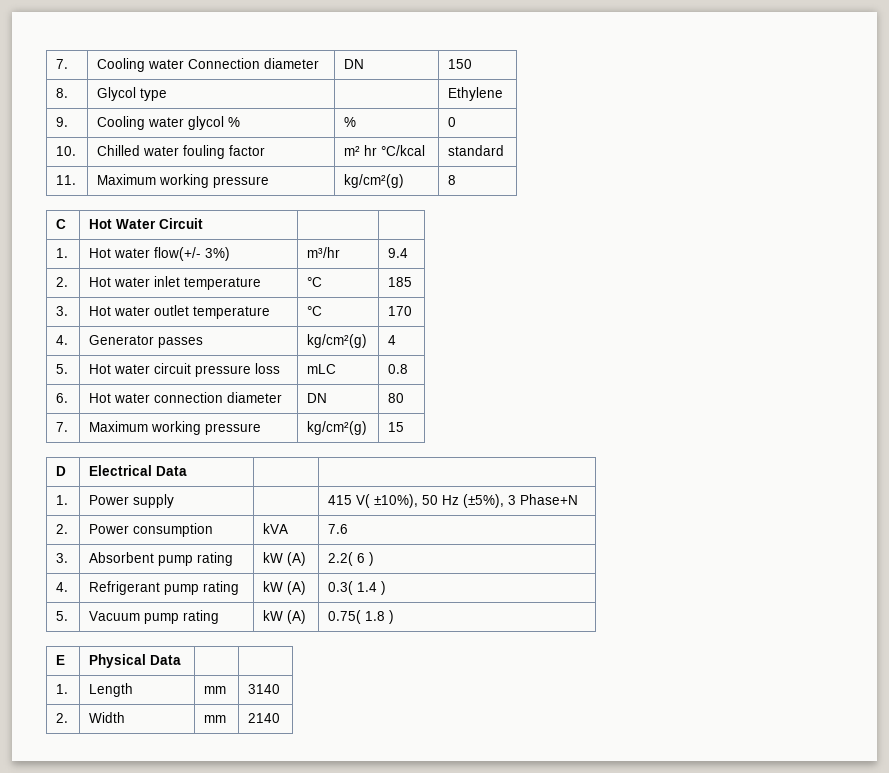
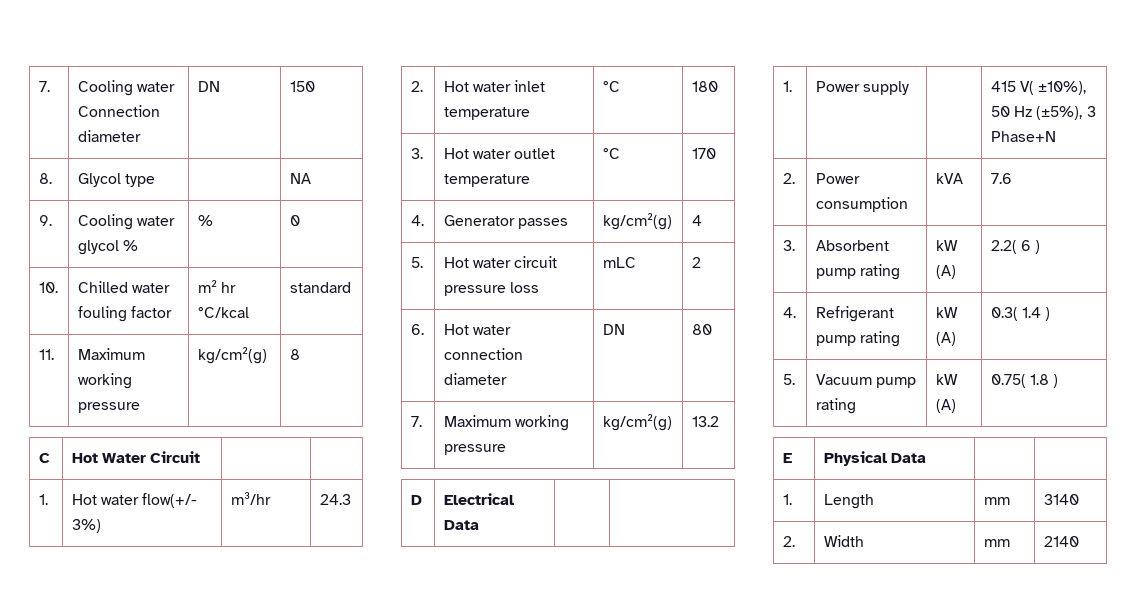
- 8. | Glycol type | | Ethylene
+ 8. | Glycol type | | NA
- 1. | Hot water flow(+/- 3%) | m³/hr | 9.4
+ 1. | Hot water flow(+/- 3%) | m³/hr | 24.3
- 2. | Hot water inlet temperature | °C | 185
+ 2. | Hot water inlet temperature | °C | 180
- 5. | Hot water circuit pressure loss | mLC | 0.8
+ 5. | Hot water circuit pressure loss | mLC | 2
- 7. | Maximum working pressure | kg/cm²(g) | 15
+ 7. | Maximum working pressure | kg/cm²(g) | 13.2

